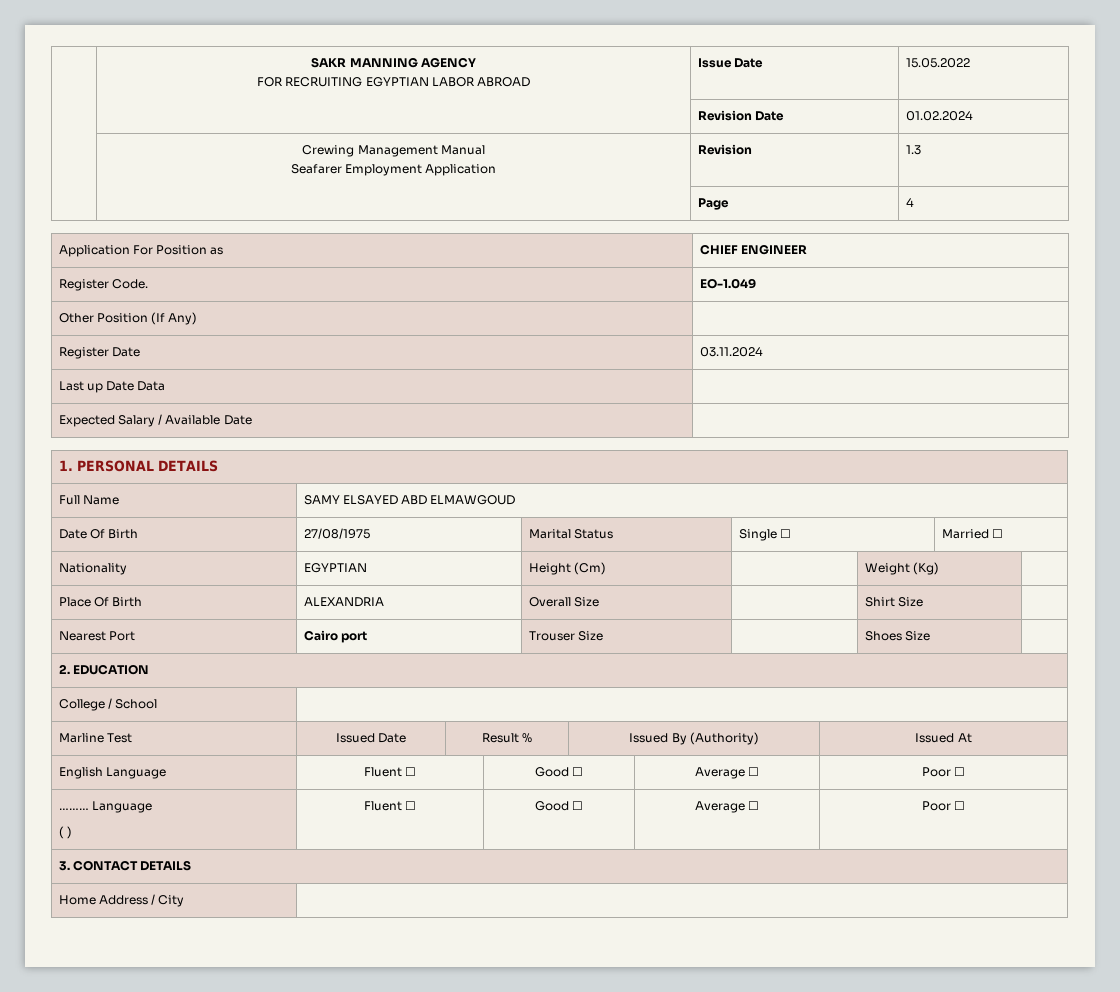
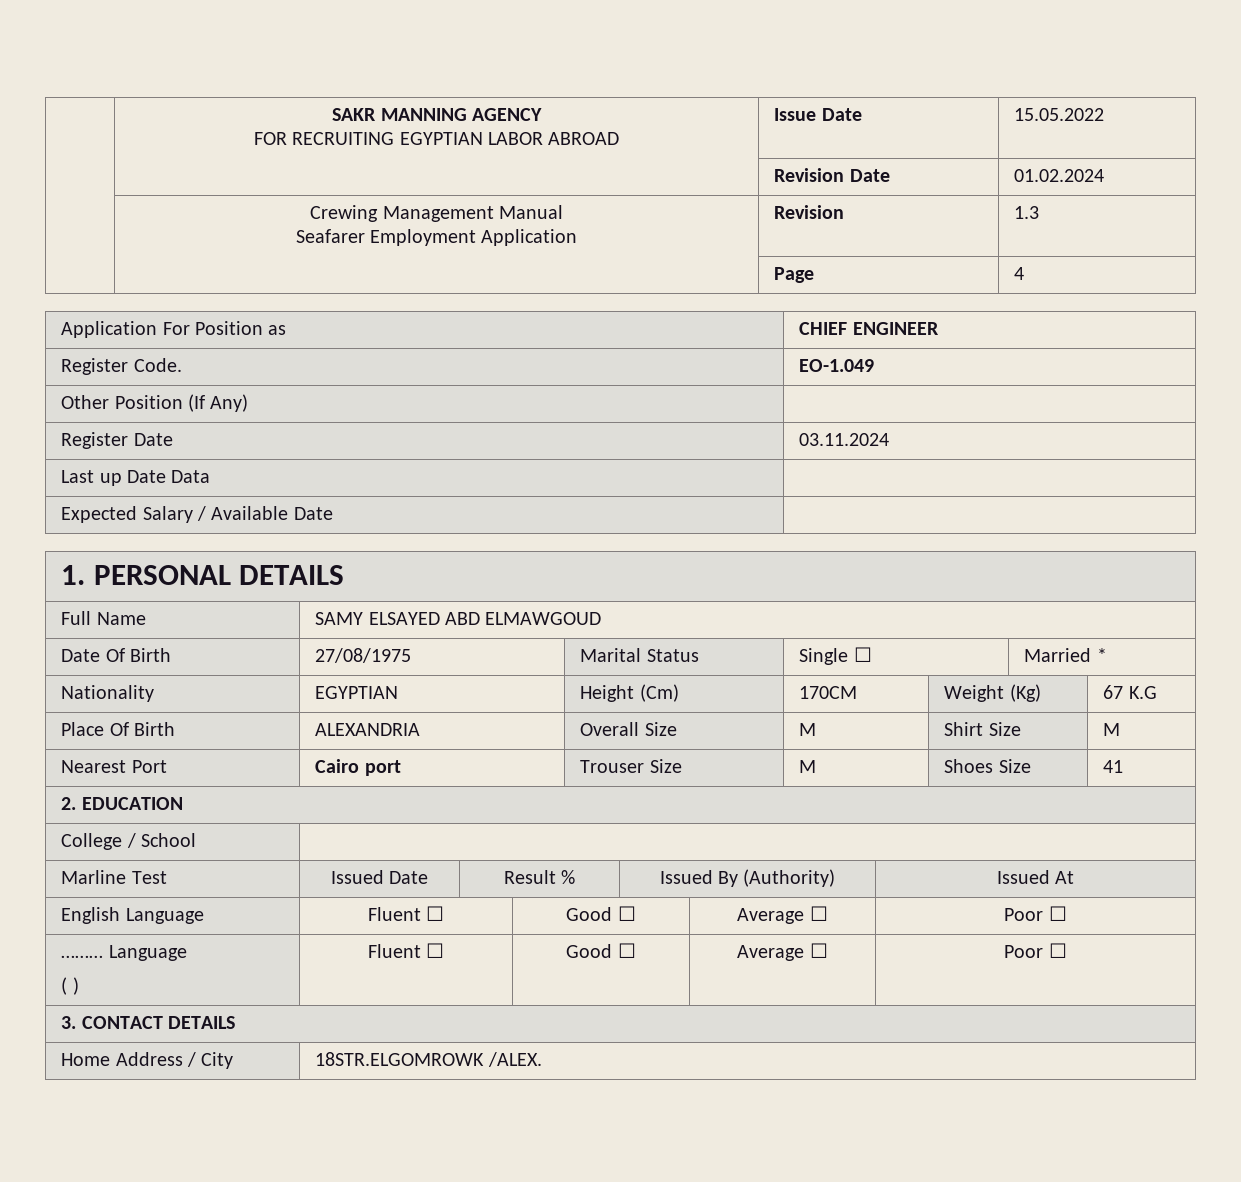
- Date Of Birth | 27/08/1975 | Marital Status | Single ☐ | Married ☐
+ Date Of Birth | 27/08/1975 | Marital Status | Single ☐ | Married *
- Nationality | EGYPTIAN | Height (Cm) | | Weight (Kg) |
+ Nationality | EGYPTIAN | Height (Cm) | 170CM | Weight (Kg) | 67 K.G
- Place Of Birth | ALEXANDRIA | Overall Size | | Shirt Size |
+ Place Of Birth | ALEXANDRIA | Overall Size | M | Shirt Size | M
- Nearest Port | Cairo port | Trouser Size | | Shoes Size |
+ Nearest Port | Cairo port | Trouser Size | M | Shoes Size | 41
- Home Address / City |
+ Home Address / City | 18STR.ELGOMROWK /ALEX.

